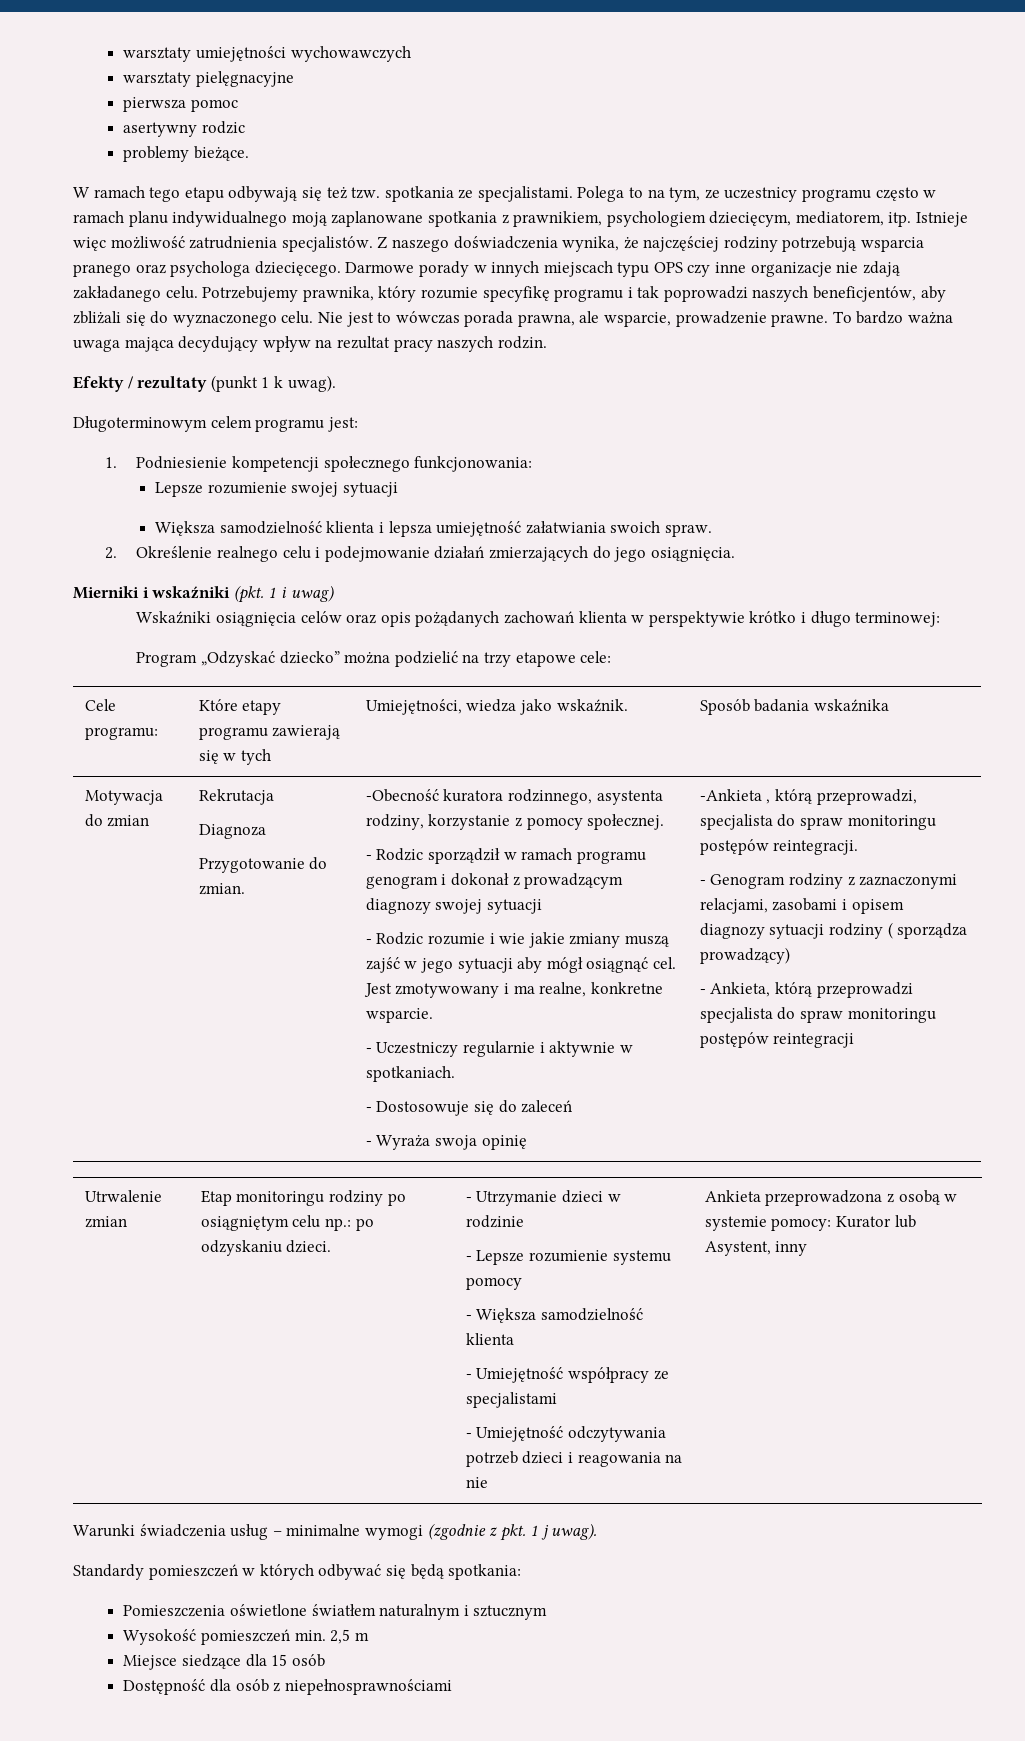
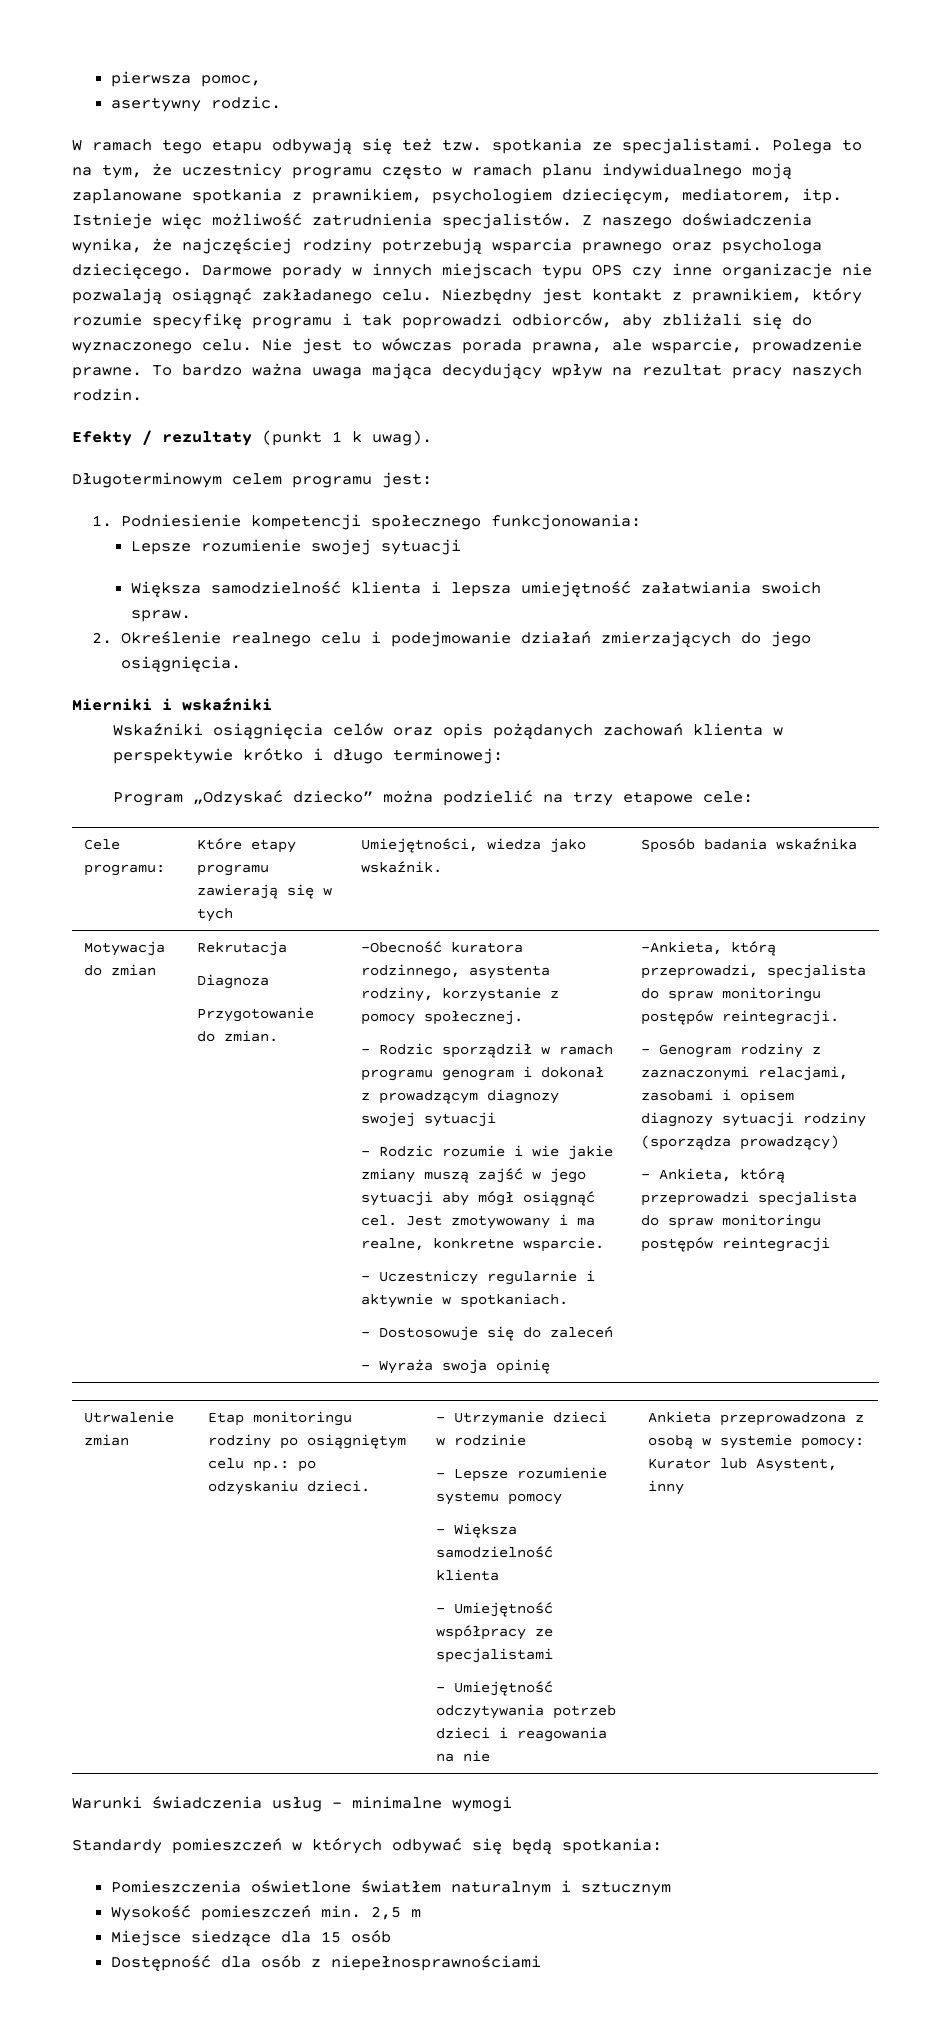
- warsztaty umiejętności wychowawczych
- warsztaty pielęgnacyjne
- pierwsza pomoc
- asertywny rodzic
- problemy bieżące.
+ pierwsza pomoc,
+ asertywny rodzic.
- Polega to na tym, ze uczestnicy programu często w ramach planu indywidualnego moją zaplanowane spotkania z prawnikiem, psychologiem dziecięcym, mediatorem, itp.
+ Polega to na tym, że uczestnicy programu często w ramach planu indywidualnego moją zaplanowane spotkania z prawnikiem, psychologiem dziecięcym, mediatorem, itp.
- Z naszego doświadczenia wynika, że najczęściej rodziny potrzebują wsparcia pranego oraz psychologa dziecięcego.
+ Z naszego doświadczenia wynika, że najczęściej rodziny potrzebują wsparcia prawnego oraz psychologa dziecięcego.
- Darmowe porady w innych miejscach typu OPS czy inne organizacje nie zdają zakładanego celu. Potrzebujemy prawnika, który rozumie specyfikę programu i tak poprowadzi naszych beneficjentów, aby zbliżali się do wyznaczonego celu.
+ Darmowe porady w innych miejscach typu OPS czy inne organizacje nie pozwalają osiągnąć zakładanego celu. Niezbędny jest kontakt z prawnikiem, który rozumie specyfikę programu i tak poprowadzi odbiorców, aby zbliżali się do wyznaczonego celu.
- Mierniki i wskaźniki (pkt. 1 i uwag)
+ Mierniki i wskaźniki
- -Ankieta , którą przeprowadzi, specjalista do spraw monitoringu postępów reintegracji.
+ -Ankieta, którą przeprowadzi, specjalista do spraw monitoringu postępów reintegracji.
- - Genogram rodziny z zaznaczonymi relacjami, zasobami i opisem diagnozy sytuacji rodziny ( sporządza prowadzący)
+ - Genogram rodziny z zaznaczonymi relacjami, zasobami i opisem diagnozy sytuacji rodziny (sporządza prowadzący)
- Warunki świadczenia usług – minimalne wymogi (zgodnie z pkt. 1 j uwag).
+ Warunki świadczenia usług – minimalne wymogi

